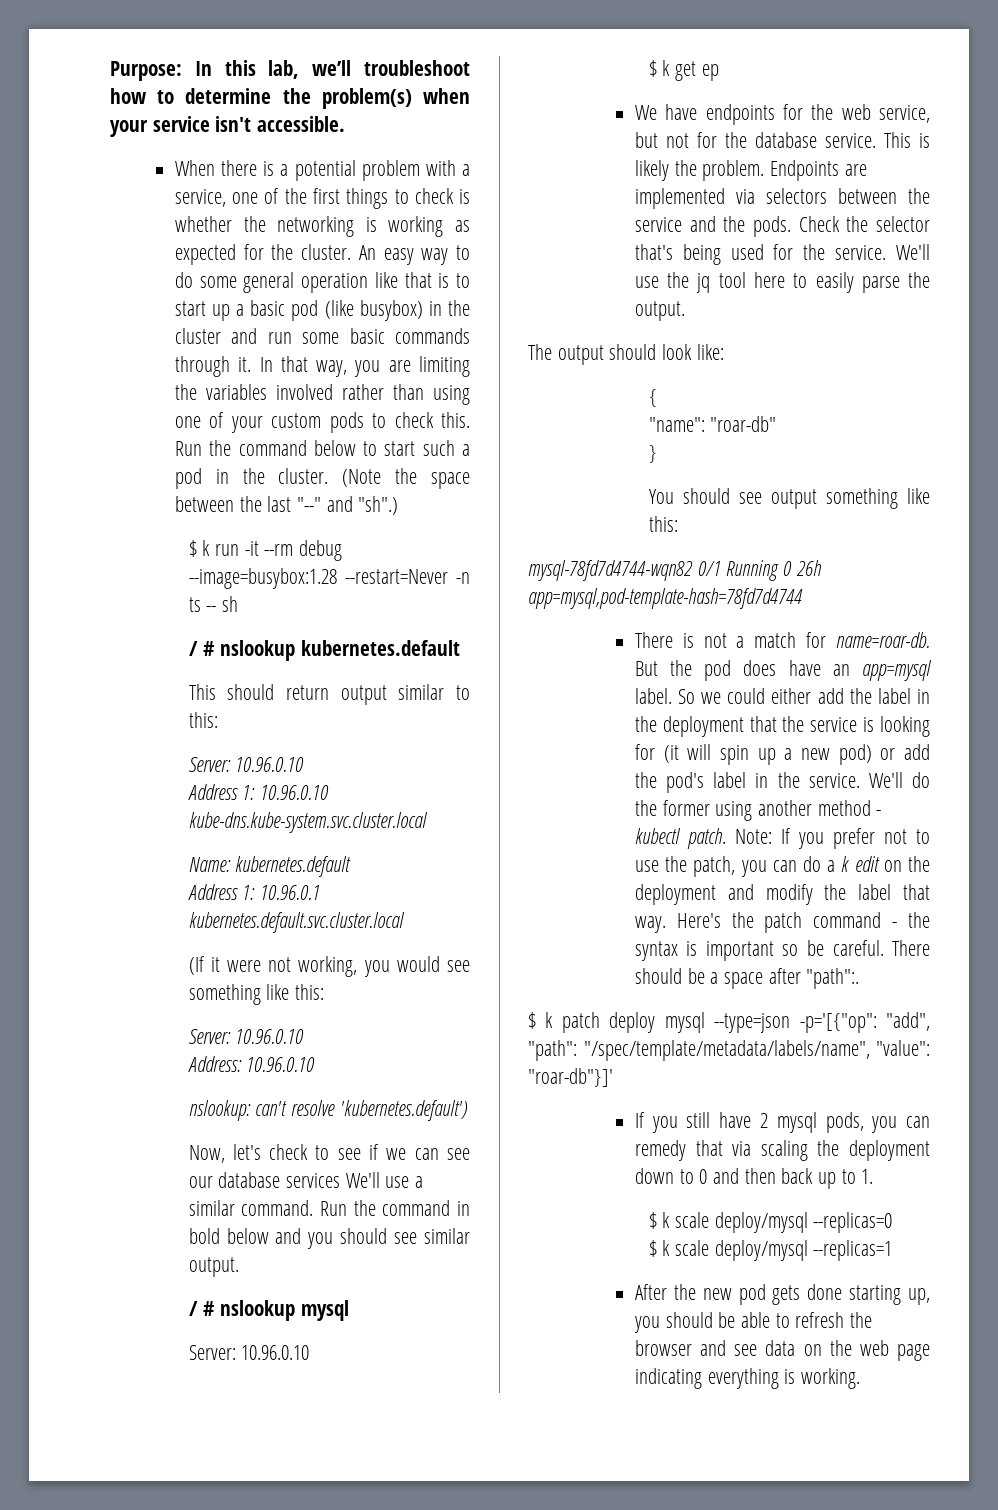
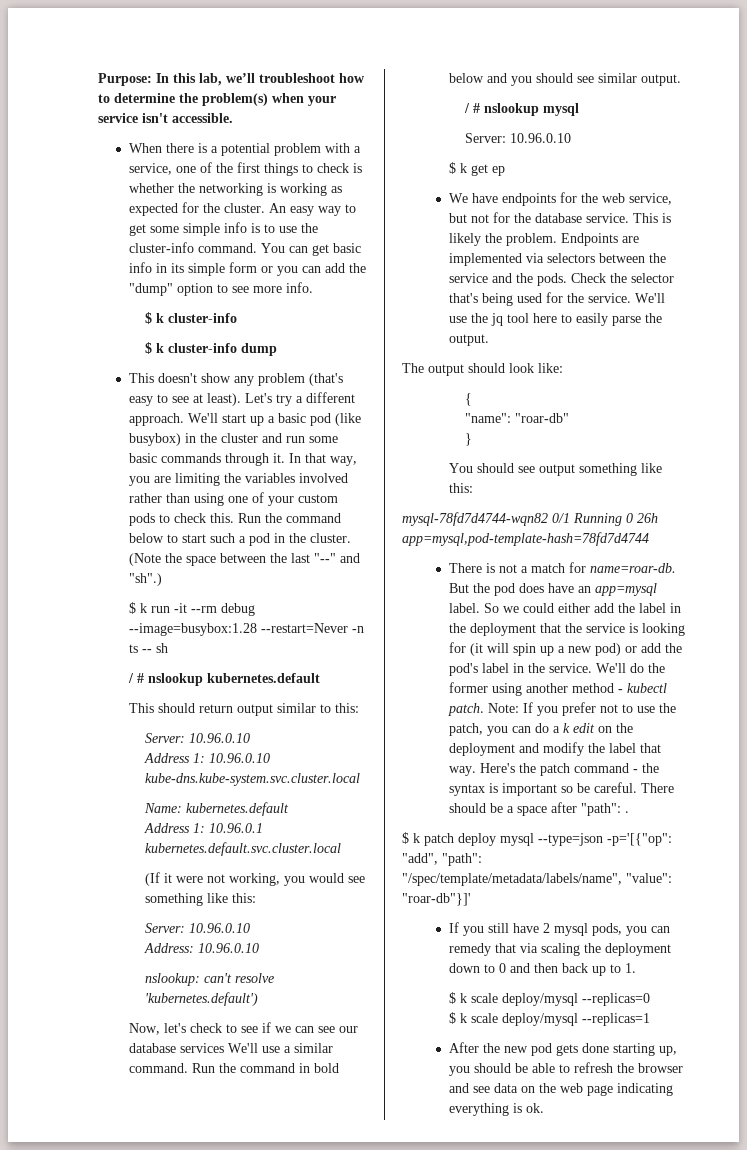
- An easy way to do some general operation like that is to start up a basic pod (like busybox) in the cluster and run some basic commands through it.
+ An easy way to get some simple info is to use the cluster-info command. You can get basic info in its simple form or you can add the "dump" option to see more info.
+ $ k cluster-info
+ $ k cluster-info dump
+ This doesn't show any problem (that's easy to see at least). Let's try a different approach. We'll start up a basic pod (like busybox) in the cluster and run some basic commands through it.
- There should be a space after "path":.
+ There should be a space after "path": .
- After the new pod gets done starting up, you should be able to refresh the browser and see data on the web page indicating everything is working.
+ After the new pod gets done starting up, you should be able to refresh the browser and see data on the web page indicating everything is ok.

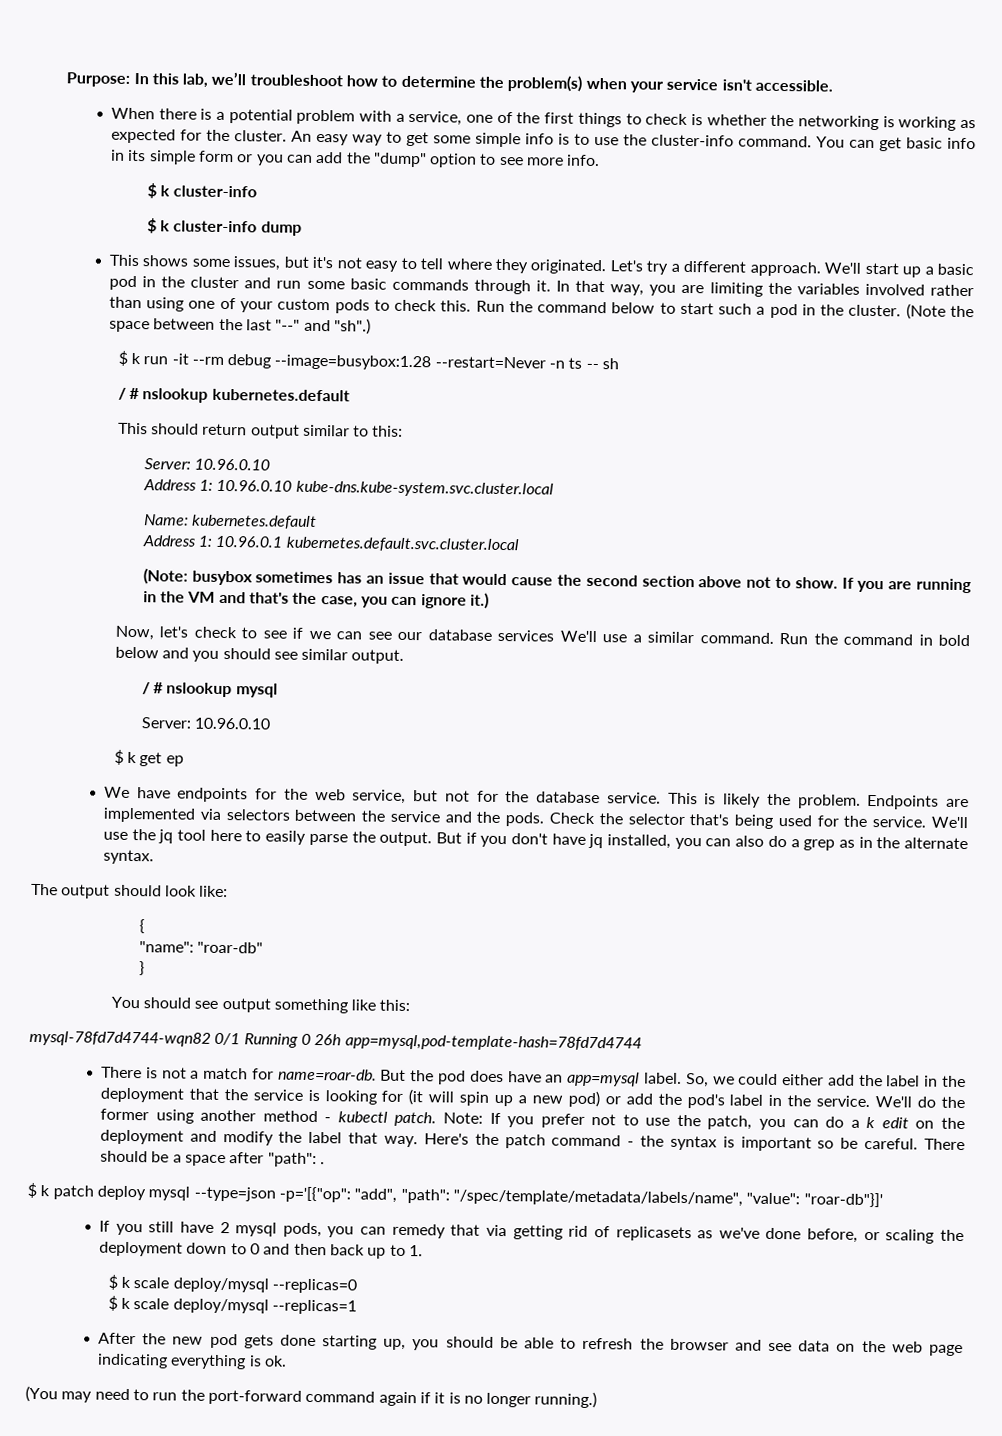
- This doesn't show any problem (that's easy to see at least).
+ This shows some issues, but it's not easy to tell where they originated.
- We'll start up a basic pod (like busybox) in the cluster and run some basic commands through it.
+ We'll start up a basic pod in the cluster and run some basic commands through it.
- (If it were not working, you would see something like this:
- Server: 10.96.0.10
- Address: 10.96.0.10
- nslookup: can't resolve 'kubernetes.default')
+ (Note: busybox sometimes has an issue that would cause the second section above not to show. If you are running in the VM and that's the case, you can ignore it.)
+ But if you don't have jq installed, you can also do a grep as in the alternate syntax.
- So we could either add the label in the deployment that the service is looking for (it will spin up a new pod) or add the pod's label in the service.
+ So, we could either add the label in the deployment that the service is looking for (it will spin up a new pod) or add the pod's label in the service.
- If you still have 2 mysql pods, you can remedy that via scaling the deployment down to 0 and then back up to 1.
+ If you still have 2 mysql pods, you can remedy that via getting rid of replicasets as we've done before, or scaling the deployment down to 0 and then back up to 1.
+ (You may need to run the port-forward command again if it is no longer running.)

